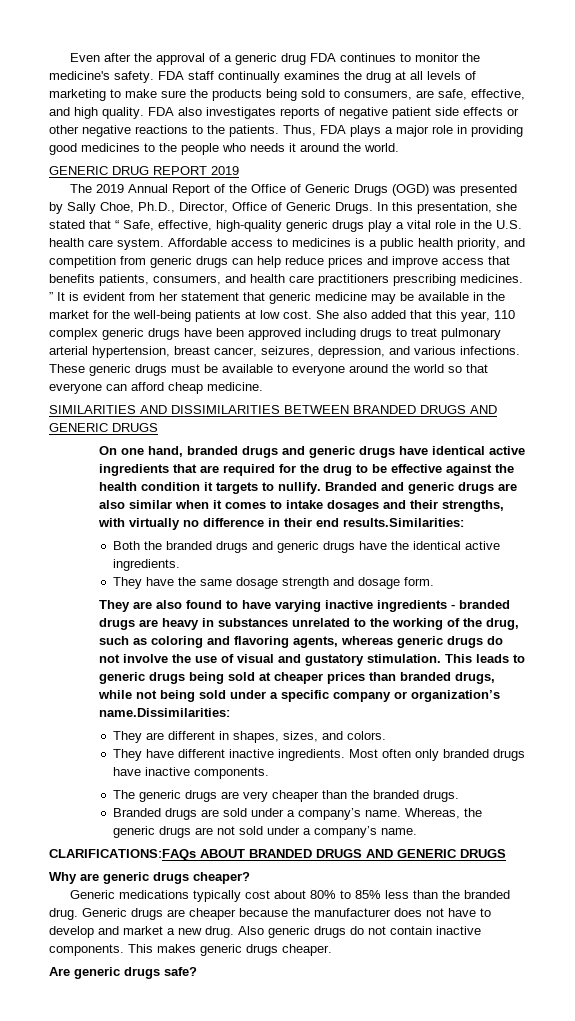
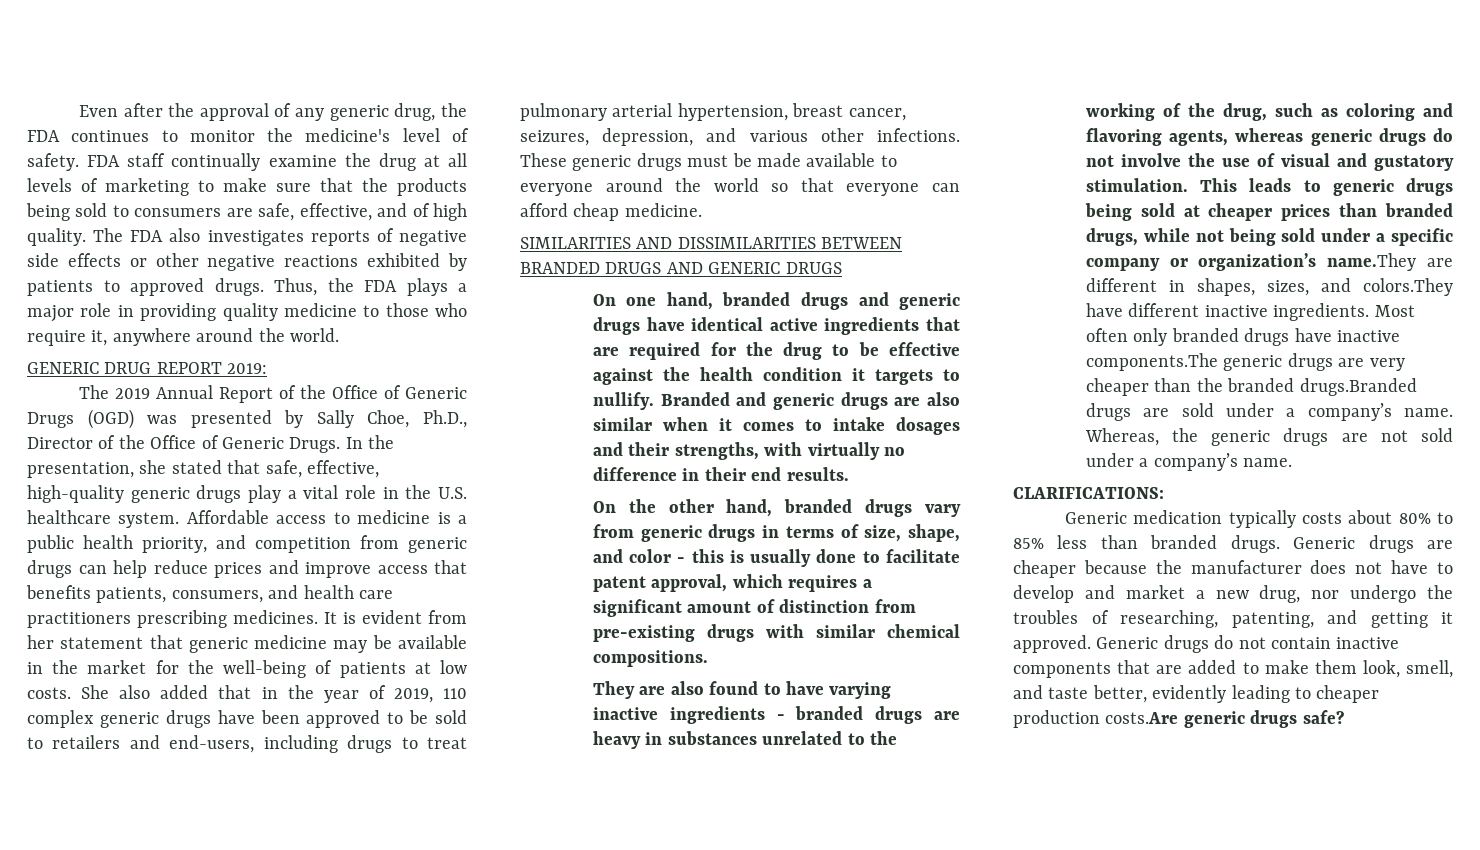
- Even after the approval of a generic drug FDA continues to monitor the medicine's safety.
+ Even after the approval of any generic drug, the FDA continues to monitor the medicine's level of safety.
- FDA staff continually examines the drug at all levels of marketing to make sure the products being sold to consumers, are safe, effective, and high quality.
+ FDA staff continually examine the drug at all levels of marketing to make sure that the products being sold to consumers are safe, effective, and of high quality.
- FDA also investigates reports of negative patient side effects or other negative reactions to the patients. Thus, FDA plays a major role in providing good medicines to the people who needs it around the world.
+ The FDA also investigates reports of negative side effects or other negative reactions exhibited by patients to approved drugs. Thus, the FDA plays a major role in providing quality medicine to those who require it, anywhere around the world.
- GENERIC DRUG REPORT 2019
+ GENERIC DRUG REPORT 2019:
- The 2019 Annual Report of the Office of Generic Drugs (OGD) was presented by Sally Choe, Ph.D., Director, Office of Generic Drugs.
+ The 2019 Annual Report of the Office of Generic Drugs (OGD) was presented by Sally Choe, Ph.D., Director of the Office of Generic Drugs.
- In this presentation, she stated that “ Safe, effective, high-quality generic drugs play a vital role in the U.S. health care system.
+ In the presentation, she stated that safe, effective, high-quality generic drugs play a vital role in the U.S. healthcare system.
- Affordable access to medicines is a public health priority, and competition from generic drugs can help reduce prices and improve access that benefits patients, consumers, and health care practitioners prescribing medicines. ” It is evident from her statement that generic medicine may be available in the market for the well-being patients at low cost.
+ Affordable access to medicine is a public health priority, and competition from generic drugs can help reduce prices and improve access that benefits patients, consumers, and health care practitioners prescribing medicines. It is evident from her statement that generic medicine may be available in the market for the well-being of patients at low costs.
- She also added that this year, 110 complex generic drugs have been approved including drugs to treat pulmonary arterial hypertension, breast cancer, seizures, depression, and various infections.
+ She also added that in the year of 2019, 110 complex generic drugs have been approved to be sold to retailers and end-users, including drugs to treat pulmonary arterial hypertension, breast cancer, seizures, depression, and various other infections.
- These generic drugs must be available to everyone around the world so that everyone can afford cheap medicine.
+ These generic drugs must be made available to everyone around the world so that everyone can afford cheap medicine.
- Branded and generic drugs are also similar when it comes to intake dosages and their strengths, with virtually no difference in their end results.Similarities:
- Both the branded drugs and generic drugs have the identical active ingredients.
- They have the same dosage strength and dosage form.
+ Branded and generic drugs are also similar when it comes to intake dosages and their strengths, with virtually no difference in their end results.
+ On the other hand, branded drugs vary from generic drugs in terms of size, shape, and color - this is usually done to facilitate patent approval, which requires a significant amount of distinction from pre-existing drugs with similar chemical compositions.
- This leads to generic drugs being sold at cheaper prices than branded drugs, while not being sold under a specific company or organization’s name.Dissimilarities:
- They are different in shapes, sizes, and colors.
- They have different inactive ingredients.
+ This leads to generic drugs being sold at cheaper prices than branded drugs, while not being sold under a specific company or organization’s name.They are different in shapes, sizes, and colors.They have different inactive ingredients.
- Most often only branded drugs have inactive components.
- The generic drugs are very cheaper than the branded drugs.
- Branded drugs are sold under a company’s name.
+ Most often only branded drugs have inactive components.The generic drugs are very cheaper than the branded drugs.Branded drugs are sold under a company’s name.
- CLARIFICATIONS:FAQs ABOUT BRANDED DRUGS AND GENERIC DRUGS
- Why are generic drugs cheaper?
- Generic medications typically cost about 80% to 85% less than the branded drug.
+ CLARIFICATIONS:
+ Generic medication typically costs about 80% to 85% less than branded drugs.
- Generic drugs are cheaper because the manufacturer does not have to develop and market a new drug. Also generic drugs do not contain inactive components. This makes generic drugs cheaper.
- Are generic drugs safe?
+ Generic drugs are cheaper because the manufacturer does not have to develop and market a new drug, nor undergo the troubles of researching, patenting, and getting it approved. Generic drugs do not contain inactive components that are added to make them look, smell, and taste better, evidently leading to cheaper production costs.Are generic drugs safe?

